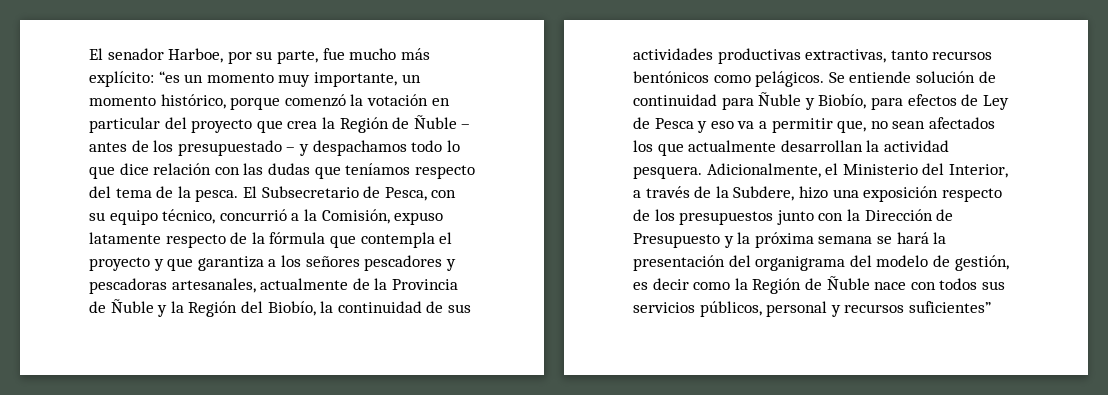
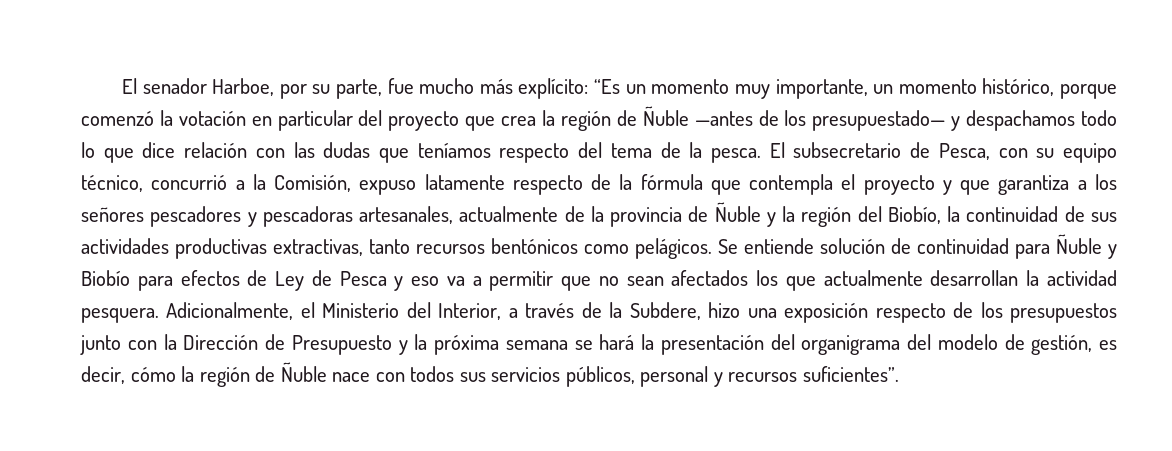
- El senador Harboe, por su parte, fue mucho más explícito: “es un momento muy importante, un momento histórico, porque comenzó la votación en particular del proyecto que crea la Región de Ñuble – antes de los presupuestado – y despachamos todo lo que dice relación con las dudas que teníamos respecto del tema de la pesca.
+ El senador Harboe, por su parte, fue mucho más explícito: “Es un momento muy importante, un momento histórico, porque comenzó la votación en particular del proyecto que crea la región de Ñuble —antes de los presupuestado— y despachamos todo lo que dice relación con las dudas que teníamos respecto del tema de la pesca.
- El Subsecretario de Pesca, con su equipo técnico, concurrió a la Comisión, expuso latamente respecto de la fórmula que contempla el proyecto y que garantiza a los señores pescadores y pescadoras artesanales, actualmente de la Provincia de Ñuble y la Región del Biobío, la continuidad de sus actividades productivas extractivas, tanto recursos bentónicos como pelágicos.
+ El subsecretario de Pesca, con su equipo técnico, concurrió a la Comisión, expuso latamente respecto de la fórmula que contempla el proyecto y que garantiza a los señores pescadores y pescadoras artesanales, actualmente de la provincia de Ñuble y la región del Biobío, la continuidad de sus actividades productivas extractivas, tanto recursos bentónicos como pelágicos.
- Se entiende solución de continuidad para Ñuble y Biobío, para efectos de Ley de Pesca y eso va a permitir que, no sean afectados los que actualmente desarrollan la actividad pesquera.
+ Se entiende solución de continuidad para Ñuble y Biobío para efectos de Ley de Pesca y eso va a permitir que no sean afectados los que actualmente desarrollan la actividad pesquera.
- Adicionalmente, el Ministerio del Interior, a través de la Subdere, hizo una exposición respecto de los presupuestos junto con la Dirección de Presupuesto y la próxima semana se hará la presentación del organigrama del modelo de gestión, es decir como la Región de Ñuble nace con todos sus servicios públicos, personal y recursos suficientes”
+ Adicionalmente, el Ministerio del Interior, a través de la Subdere, hizo una exposición respecto de los presupuestos junto con la Dirección de Presupuesto y la próxima semana se hará la presentación del organigrama del modelo de gestión, es decir, cómo la región de Ñuble nace con todos sus servicios públicos, personal y recursos suficientes”.

